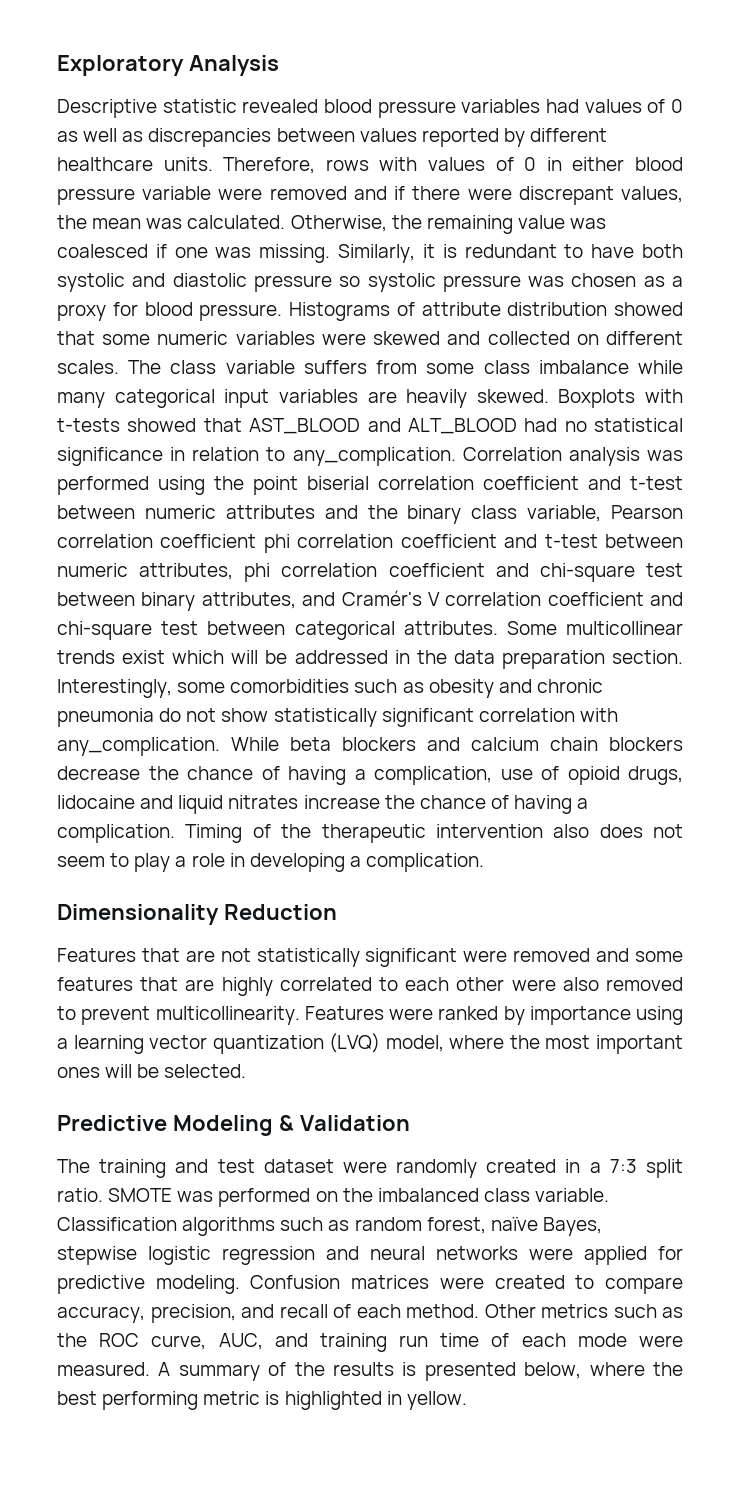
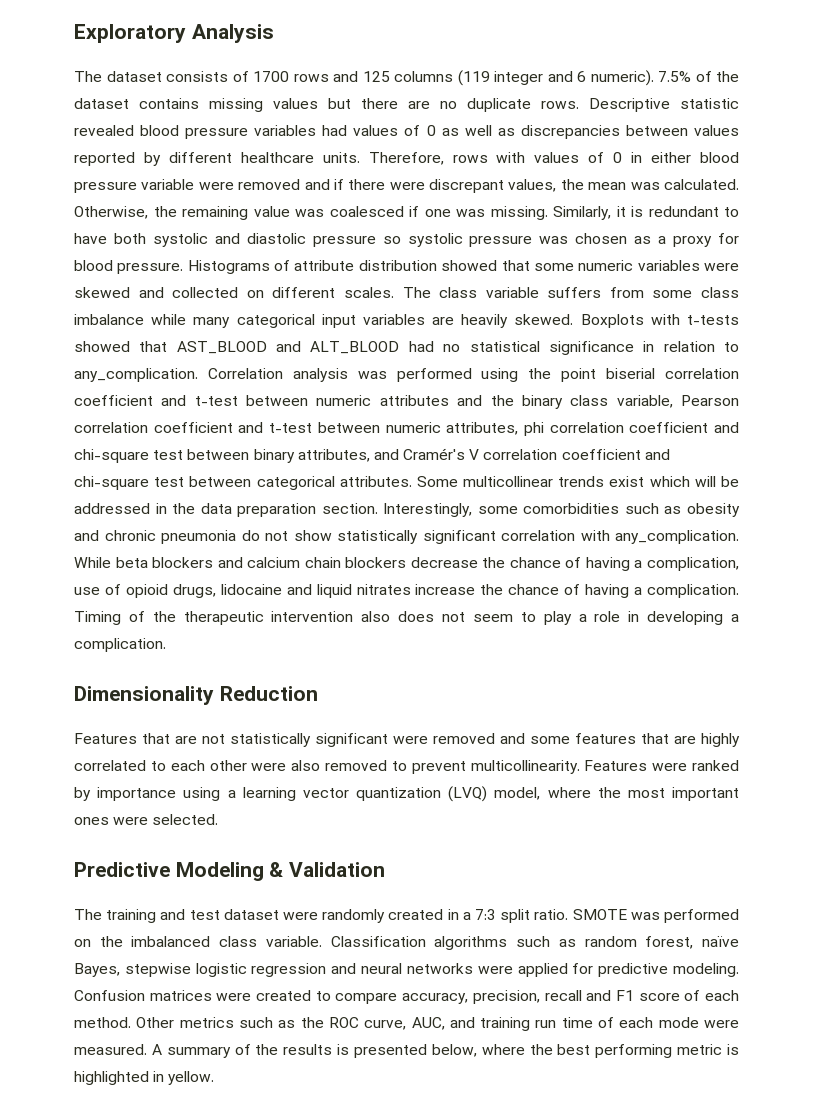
+ The dataset consists of 1700 rows and 125 columns (119 integer and 6 numeric). 7.5% of the dataset contains missing values but there are no duplicate rows.
- Correlation analysis was performed using the point biserial correlation coefficient and t-test between numeric attributes and the binary class variable, Pearson correlation coefficient phi correlation coefficient and t-test between numeric attributes, phi correlation coefficient and chi-square test between binary attributes, and Cramér's V correlation coefficient and chi-square test between categorical attributes.
+ Correlation analysis was performed using the point biserial correlation coefficient and t-test between numeric attributes and the binary class variable, Pearson correlation coefficient and t-test between numeric attributes, phi correlation coefficient and chi-square test between binary attributes, and Cramér's V correlation coefficient and chi-square test between categorical attributes.
- Features were ranked by importance using a learning vector quantization (LVQ) model, where the most important ones will be selected.
+ Features were ranked by importance using a learning vector quantization (LVQ) model, where the most important ones were selected.
- Confusion matrices were created to compare accuracy, precision, and recall of each method.
+ Confusion matrices were created to compare accuracy, precision, recall and F1 score of each method.

